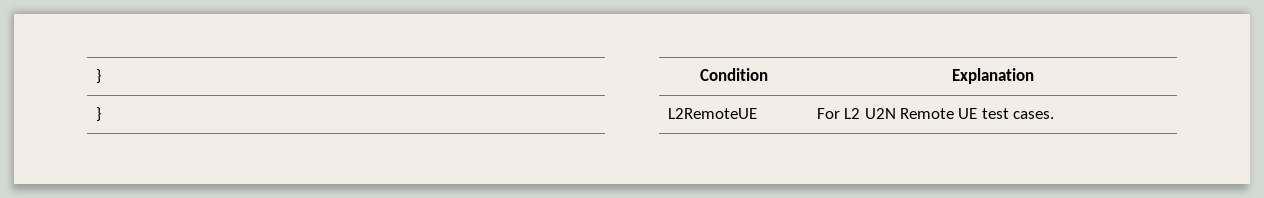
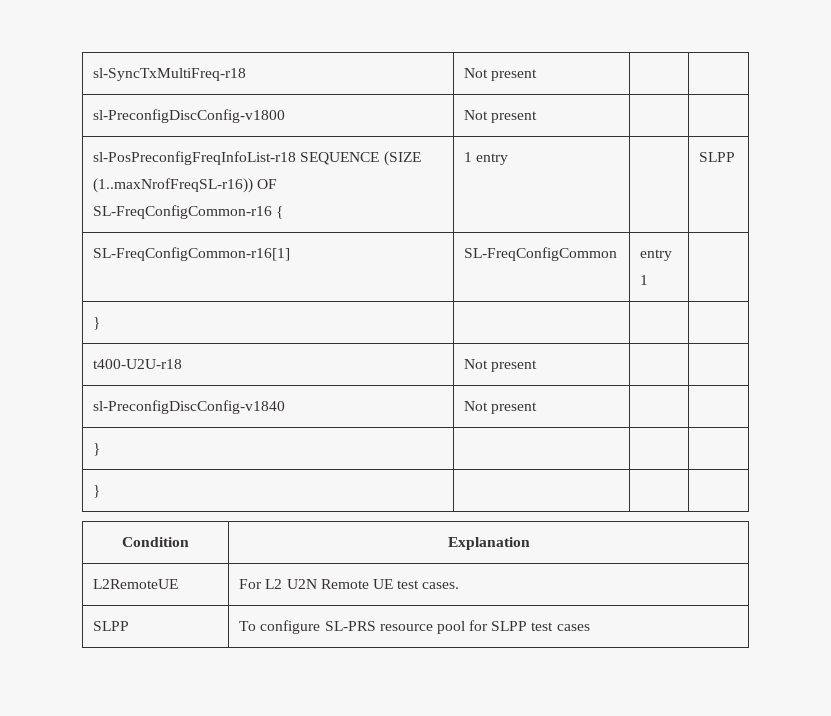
+ sl-SyncTxMultiFreq-r18 | Not present | |
+ sl-PreconfigDiscConfig-v1800 | Not present | |
+ sl-PosPreconfigFreqInfoList-r18 SEQUENCE (SIZE (1..maxNrofFreqSL-r16)) OF SL-FreqConfigCommon-r16 { | 1 entry | | SLPP
+ SL-FreqConfigCommon-r16[1] | SL-FreqConfigCommon | entry 1 |
+ } | | |
+ t400-U2U-r18 | Not present | |
+ sl-PreconfigDiscConfig-v1840 | Not present | |
+ SLPP | To configure SL-PRS resource pool for SLPP test cases

